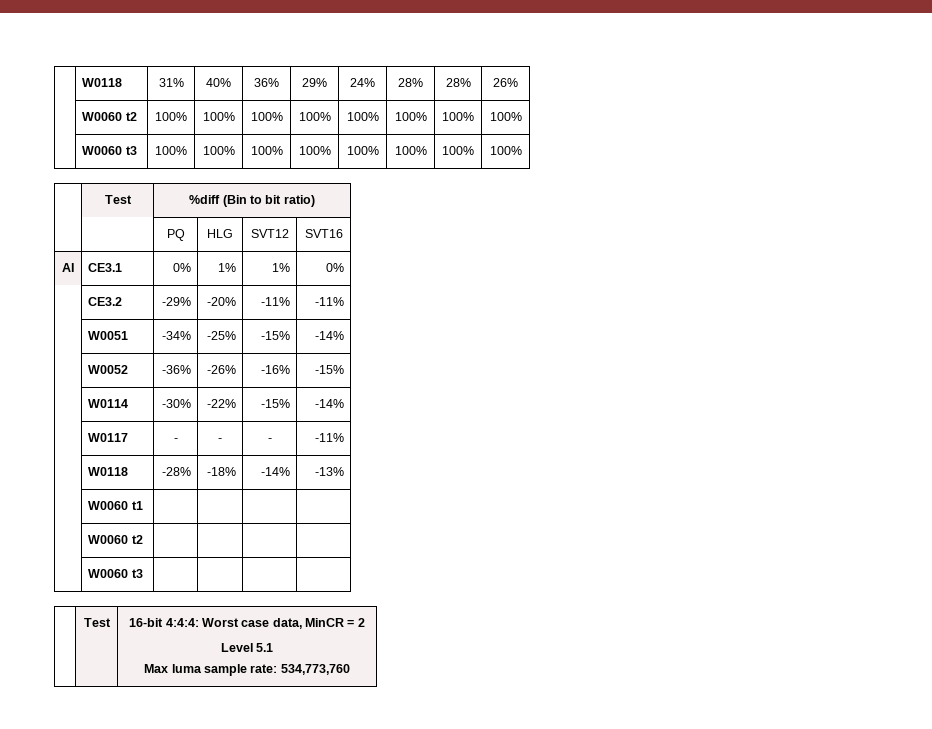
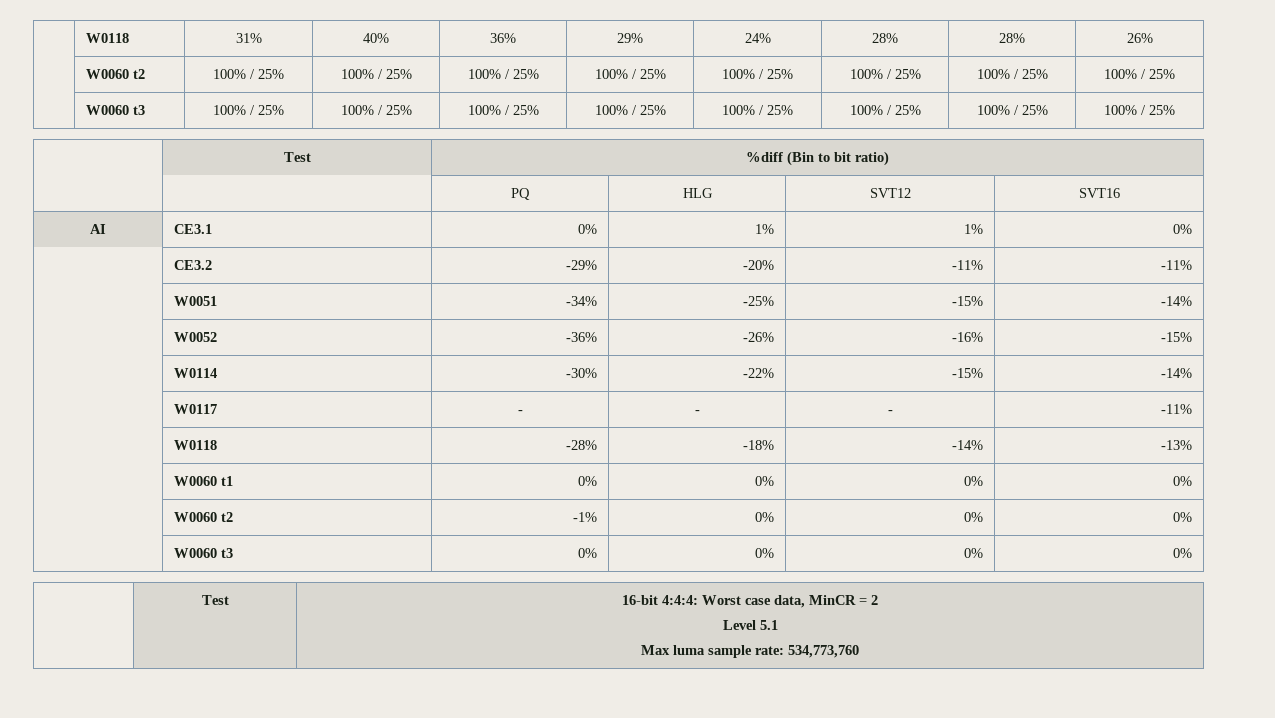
- | W0060 t2 | 100% | 100% | 100% | 100% | 100% | 100% | 100% | 100%
+ | W0060 t2 | 100% / 25% | 100% / 25% | 100% / 25% | 100% / 25% | 100% / 25% | 100% / 25% | 100% / 25% | 100% / 25%
- | W0060 t3 | 100% | 100% | 100% | 100% | 100% | 100% | 100% | 100%
+ | W0060 t3 | 100% / 25% | 100% / 25% | 100% / 25% | 100% / 25% | 100% / 25% | 100% / 25% | 100% / 25% | 100% / 25%
- | W0060 t1 | | | |
- | W0060 t2 | | | |
- | W0060 t3 | | | |
+ | W0060 t1 | 0% | 0% | 0% | 0%
+ | W0060 t2 | -1% | 0% | 0% | 0%
+ | W0060 t3 | 0% | 0% | 0% | 0%

